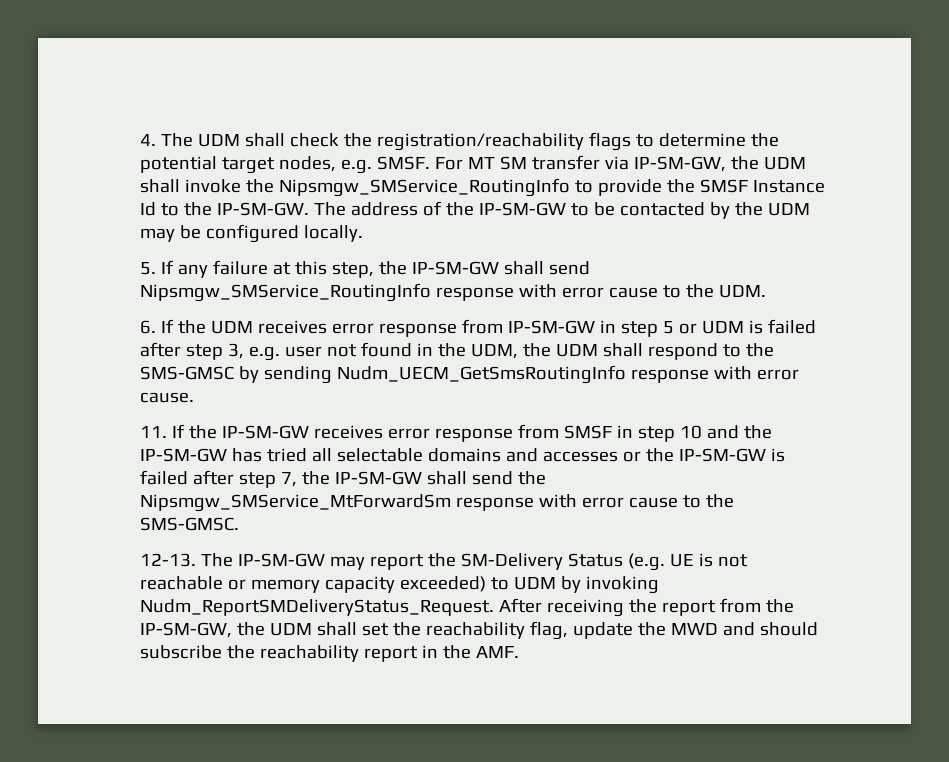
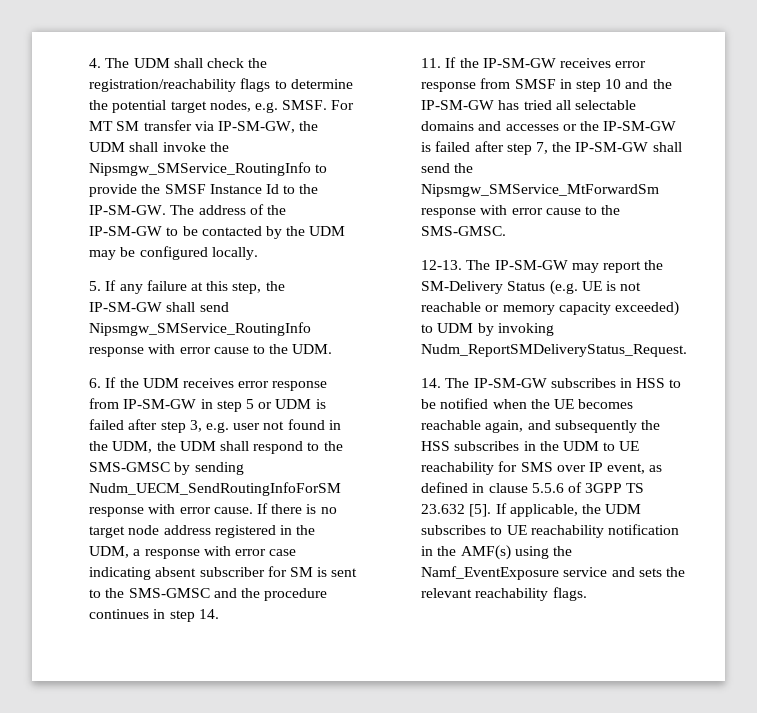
- 6. If the UDM receives error response from IP-SM-GW in step 5 or UDM is failed after step 3, e.g. user not found in the UDM, the UDM shall respond to the SMS-GMSC by sending Nudm_UECM_GetSmsRoutingInfo response with error cause.
+ 6. If the UDM receives error response from IP-SM-GW in step 5 or UDM is failed after step 3, e.g. user not found in the UDM, the UDM shall respond to the SMS-GMSC by sending Nudm_UECM_SendRoutingInfoForSM response with error cause. If there is no target node address registered in the UDM, a response with error case indicating absent subscriber for SM is sent to the SMS-GMSC and the procedure continues in step 14.
- The IP-SM-GW may report the SM-Delivery Status (e.g. UE is not reachable or memory capacity exceeded) to UDM by invoking Nudm_ReportSMDeliveryStatus_Request. After receiving the report from the IP-SM-GW, the UDM shall set the reachability flag, update the MWD and should subscribe the reachability report in the AMF.
+ The IP-SM-GW may report the SM-Delivery Status (e.g. UE is not reachable or memory capacity exceeded) to UDM by invoking Nudm_ReportSMDeliveryStatus_Request.
+ 14. The IP-SM-GW subscribes in HSS to be notified when the UE becomes reachable again, and subsequently the HSS subscribes in the UDM to UE reachability for SMS over IP event, as defined in clause 5.5.6 of 3GPP TS 23.632 [5]. If applicable, the UDM subscribes to UE reachability notification in the AMF(s) using the Namf_EventExposure service and sets the relevant reachability flags.

